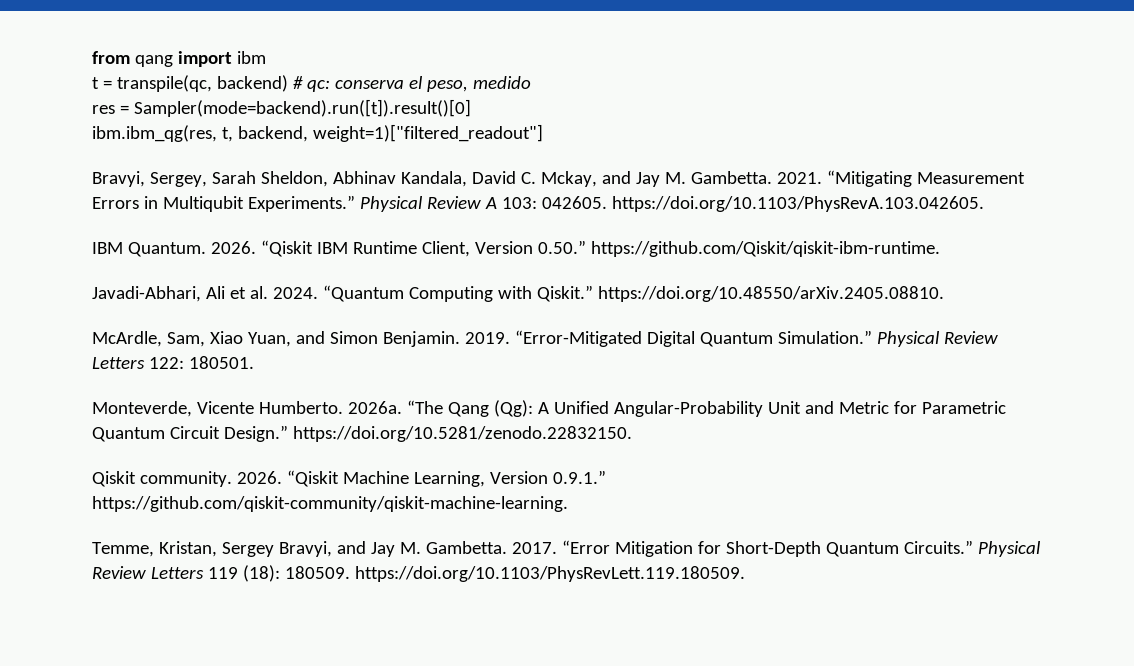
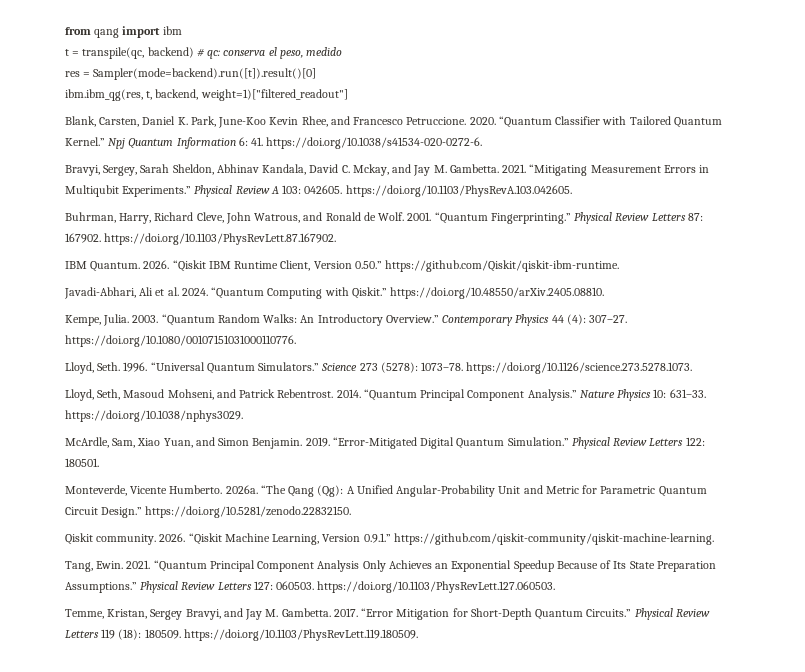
+ Blank, Carsten, Daniel K. Park, June-Koo Kevin Rhee, and Francesco Petruccione. 2020. “Quantum Classifier with Tailored Quantum Kernel.” Npj Quantum Information 6: 41. https://doi.org/10.1038/s41534-020-0272-6.
+ Buhrman, Harry, Richard Cleve, John Watrous, and Ronald de Wolf. 2001. “Quantum Fingerprinting.” Physical Review Letters 87: 167902. https://doi.org/10.1103/PhysRevLett.87.167902.
+ Kempe, Julia. 2003. “Quantum Random Walks: An Introductory Overview.” Contemporary Physics 44 (4): 307–27. https://doi.org/10.1080/00107151031000110776.
+ Lloyd, Seth. 1996. “Universal Quantum Simulators.” Science 273 (5278): 1073–78. https://doi.org/10.1126/science.273.5278.1073.
+ Lloyd, Seth, Masoud Mohseni, and Patrick Rebentrost. 2014. “Quantum Principal Component Analysis.” Nature Physics 10: 631–33. https://doi.org/10.1038/nphys3029.
+ Tang, Ewin. 2021. “Quantum Principal Component Analysis Only Achieves an Exponential Speedup Because of Its State Preparation Assumptions.” Physical Review Letters 127: 060503. https://doi.org/10.1103/PhysRevLett.127.060503.

